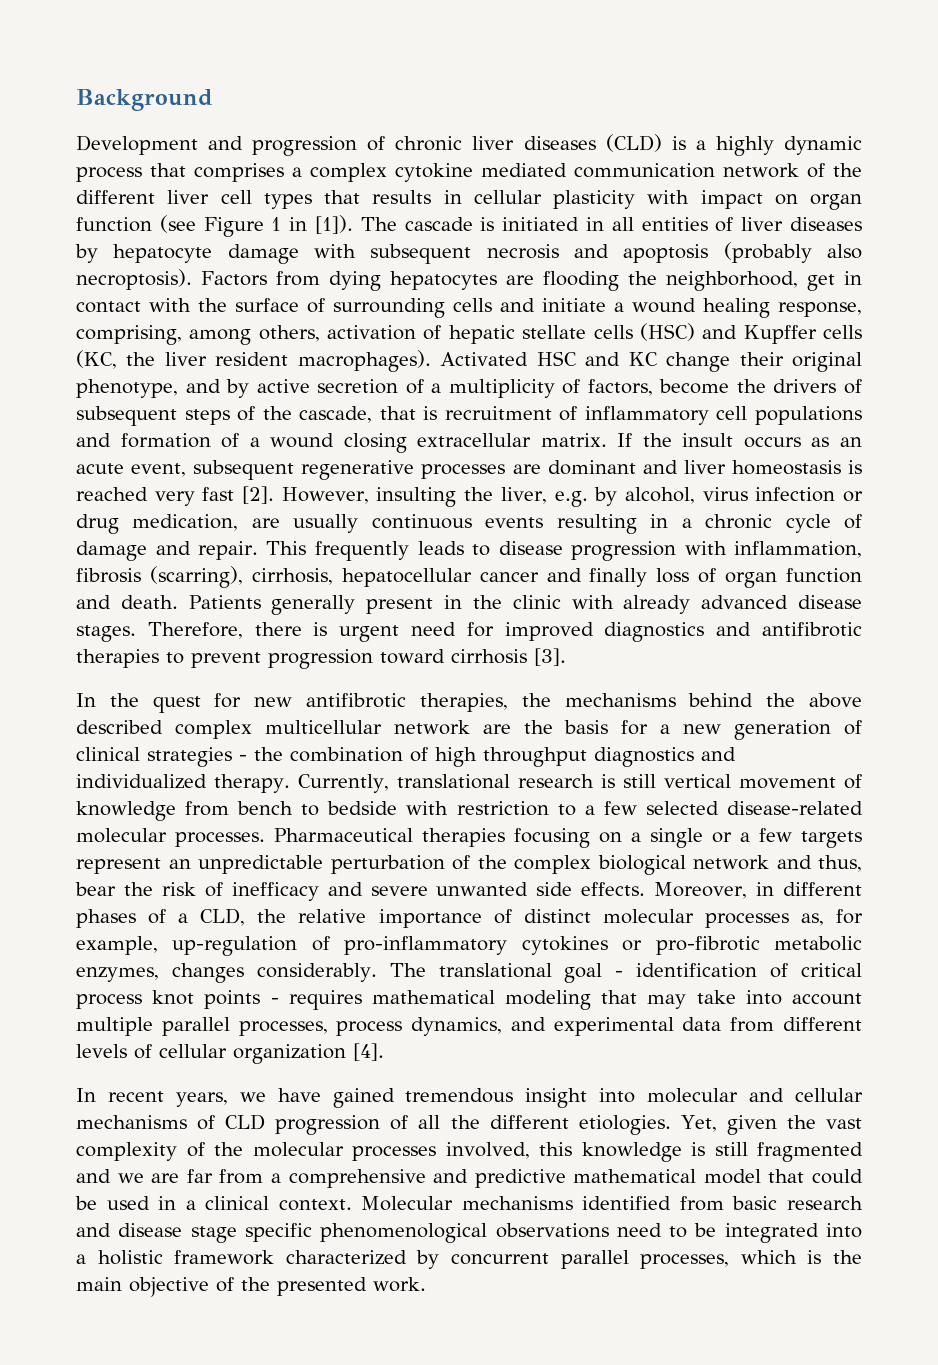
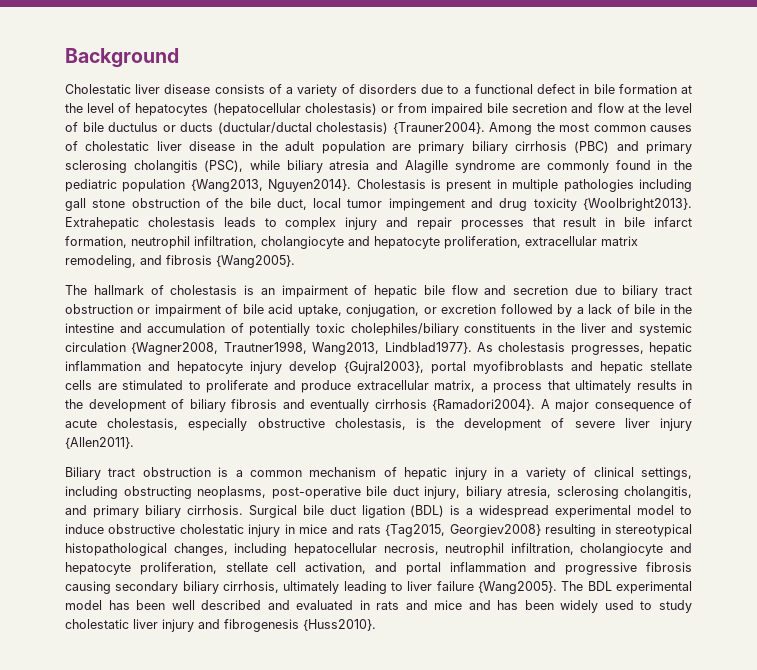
- Development and progression of chronic liver diseases (CLD) is a highly dynamic process that comprises a complex cytokine mediated communication network of the different liver cell types that results in cellular plasticity with impact on organ function (see Figure 1 in [1]). The cascade is initiated in all entities of liver diseases by hepatocyte damage with subsequent necrosis and apoptosis (probably also necroptosis). Factors from dying hepatocytes are flooding the neighborhood, get in contact with the surface of surrounding cells and initiate a wound healing response, comprising, among others, activation of hepatic stellate cells (HSC) and Kupffer cells (KC, the liver resident macrophages). Activated HSC and KC change their original phenotype, and by active secretion of a multiplicity of factors, become the drivers of subsequent steps of the cascade, that is recruitment of inflammatory cell populations and formation of a wound closing extracellular matrix. If the insult occurs as an acute event, subsequent regenerative processes are dominant and liver homeostasis is reached very fast [2]. However, insulting the liver, e.g. by alcohol, virus infection or drug medication, are usually continuous events resulting in a chronic cycle of damage and repair. This frequently leads to disease progression with inflammation, fibrosis (scarring), cirrhosis, hepatocellular cancer and finally loss of organ function and death. Patients generally present in the clinic with already advanced disease stages. Therefore, there is urgent need for improved diagnostics and antifibrotic therapies to prevent progression toward cirrhosis [3].
- In the quest for new antifibrotic therapies, the mechanisms behind the above described complex multicellular network are the basis for a new generation of clinical strategies - the combination of high throughput diagnostics and individualized therapy. Currently, translational research is still vertical movement of knowledge from bench to bedside with restriction to a few selected disease-related molecular processes. Pharmaceutical therapies focusing on a single or a few targets represent an unpredictable perturbation of the complex biological network and thus, bear the risk of inefficacy and severe unwanted side effects. Moreover, in different phases of a CLD, the relative importance of distinct molecular processes as, for example, up-regulation of pro-inflammatory cytokines or pro-fibrotic metabolic enzymes, changes considerably. The translational goal - identification of critical process knot points - requires mathematical modeling that may take into account multiple parallel processes, process dynamics, and experimental data from different levels of cellular organization [4].
- In recent years, we have gained tremendous insight into molecular and cellular mechanisms of CLD progression of all the different etiologies. Yet, given the vast complexity of the molecular processes involved, this knowledge is still fragmented and we are far from a comprehensive and predictive mathematical model that could be used in a clinical context. Molecular mechanisms identified from basic research and disease stage specific phenomenological observations need to be integrated into a holistic framework characterized by concurrent parallel processes, which is the main objective of the presented work.
+ Cholestatic liver disease consists of a variety of disorders due to a functional defect in bile formation at the level of hepatocytes (hepatocellular cholestasis) or from impaired bile secretion and flow at the level of bile ductulus or ducts (ductular/ductal cholestasis) {Trauner2004}. Among the most common causes of cholestatic liver disease in the adult population are primary biliary cirrhosis (PBC) and primary sclerosing cholangitis (PSC), while biliary atresia and Alagille syndrome are commonly found in the pediatric population {Wang2013, Nguyen2014}. Cholestasis is present in multiple pathologies including gall stone obstruction of the bile duct, local tumor impingement and drug toxicity {Woolbright2013}. Extrahepatic cholestasis leads to complex injury and repair processes that result in bile infarct formation, neutrophil infiltration, cholangiocyte and hepatocyte proliferation, extracellular matrix remodeling, and fibrosis {Wang2005}.
+ The hallmark of cholestasis is an impairment of hepatic bile flow and secretion due to biliary tract obstruction or impairment of bile acid uptake, conjugation, or excretion followed by a lack of bile in the intestine and accumulation of potentially toxic cholephiles/biliary constituents in the liver and systemic circulation {Wagner2008, Trautner1998, Wang2013, Lindblad1977}. As cholestasis progresses, hepatic inflammation and hepatocyte injury develop {Gujral2003}, portal myofibroblasts and hepatic stellate cells are stimulated to proliferate and produce extracellular matrix, a process that ultimately results in the development of biliary fibrosis and eventually cirrhosis {Ramadori2004}. A major consequence of acute cholestasis, especially obstructive cholestasis, is the development of severe liver injury {Allen2011}.
+ Biliary tract obstruction is a common mechanism of hepatic injury in a variety of clinical settings, including obstructing neoplasms, post-operative bile duct injury, biliary atresia, sclerosing cholangitis, and primary biliary cirrhosis. Surgical bile duct ligation (BDL) is a widespread experimental model to induce obstructive cholestatic injury in mice and rats {Tag2015, Georgiev2008} resulting in stereotypical histopathological changes, including hepatocellular necrosis, neutrophil infiltration, cholangiocyte and hepatocyte proliferation, stellate cell activation, and portal inflammation and progressive fibrosis causing secondary biliary cirrhosis, ultimately leading to liver failure {Wang2005}. The BDL experimental model has been well described and evaluated in rats and mice and has been widely used to study cholestatic liver injury and fibrogenesis {Huss2010}.

